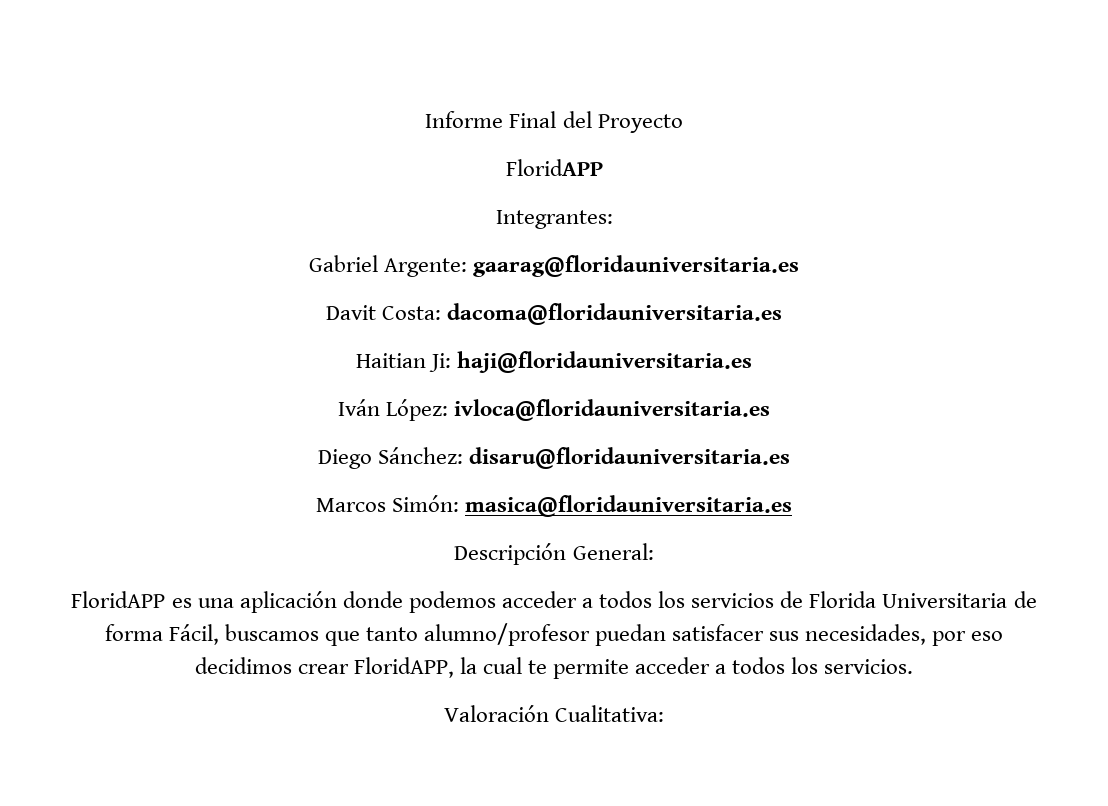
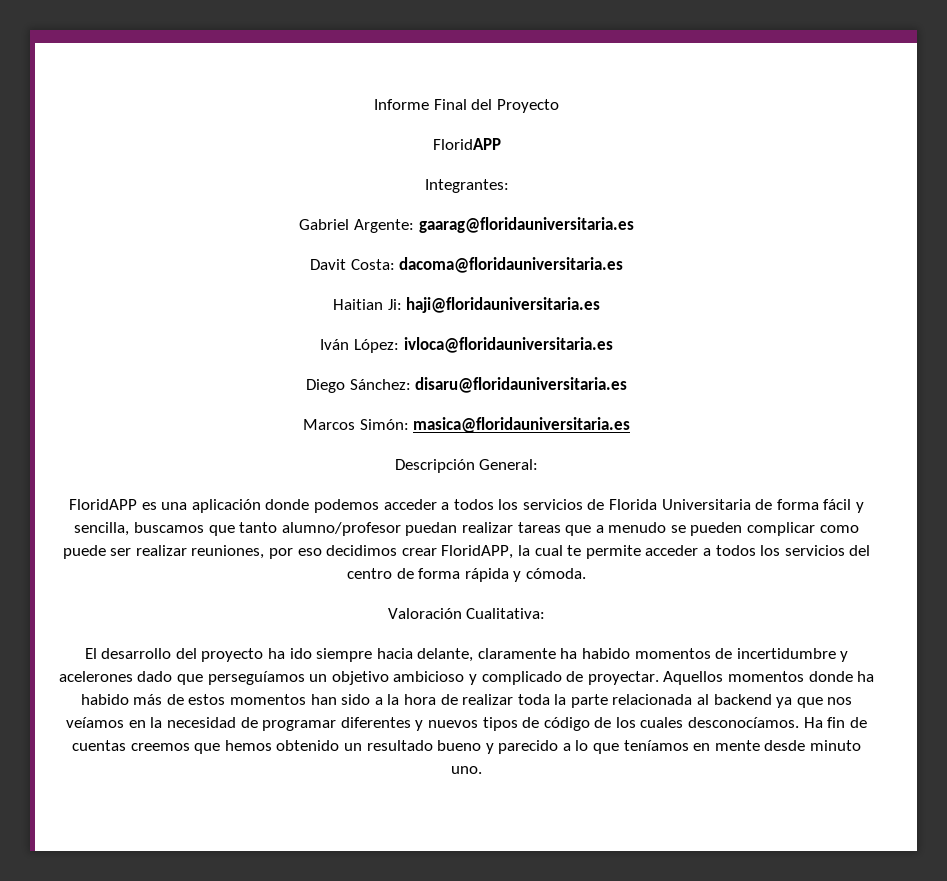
- FloridAPP es una aplicación donde podemos acceder a todos los servicios de Florida Universitaria de forma Fácil, buscamos que tanto alumno/profesor puedan satisfacer sus necesidades, por eso decidimos crear FloridAPP, la cual te permite acceder a todos los servicios.
+ FloridAPP es una aplicación donde podemos acceder a todos los servicios de Florida Universitaria de forma fácil y sencilla, buscamos que tanto alumno/profesor puedan realizar tareas que a menudo se pueden complicar como puede ser realizar reuniones, por eso decidimos crear FloridAPP, la cual te permite acceder a todos los servicios del centro de forma rápida y cómoda.
  Valoración Cualitativa:
+ El desarrollo del proyecto ha ido siempre hacia delante, claramente ha habido momentos de incertidumbre y acelerones dado que perseguíamos un objetivo ambicioso y complicado de proyectar. Aquellos momentos donde ha habido más de estos momentos han sido a la hora de realizar toda la parte relacionada al backend ya que nos veíamos en la necesidad de programar diferentes y nuevos tipos de código de los cuales desconocíamos. Ha fin de cuentas creemos que hemos obtenido un resultado bueno y parecido a lo que teníamos en mente desde minuto uno.

